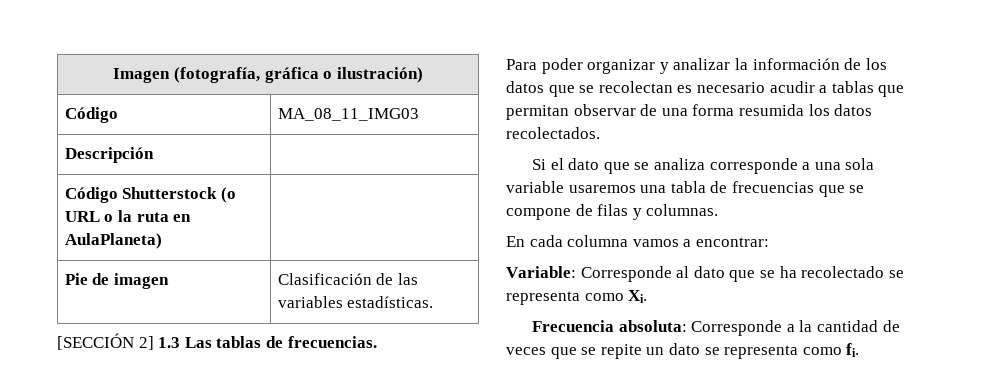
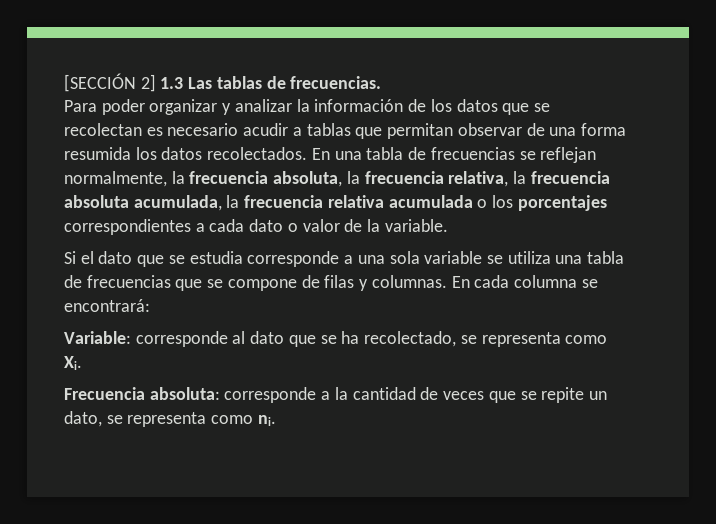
- Imagen (fotografía, gráfica o ilustración)
- Código | MA_08_11_IMG03
- Descripción |
- Código Shutterstock (o URL o la ruta en AulaPlaneta) |
- Pie de imagen | Clasificación de las variables estadísticas.
+ En una tabla de frecuencias se reflejan normalmente, la frecuencia absoluta, la frecuencia relativa, la frecuencia absoluta acumulada, la frecuencia relativa acumulada o los porcentajes correspondientes a cada dato o valor de la variable.
- Si el dato que se analiza corresponde a una sola variable usaremos una tabla de frecuencias que se compone de filas y columnas.
- En cada columna vamos a encontrar:
+ Si el dato que se estudia corresponde a una sola variable se utiliza una tabla de frecuencias que se compone de filas y columnas. En cada columna se encontrará:
- Variable: Corresponde al dato que se ha recolectado se representa como Xi.
+ Variable: corresponde al dato que se ha recolectado, se representa como Xi.
- Frecuencia absoluta: Corresponde a la cantidad de veces que se repite un dato se representa como fi.
+ Frecuencia absoluta: corresponde a la cantidad de veces que se repite un dato, se representa como ni.

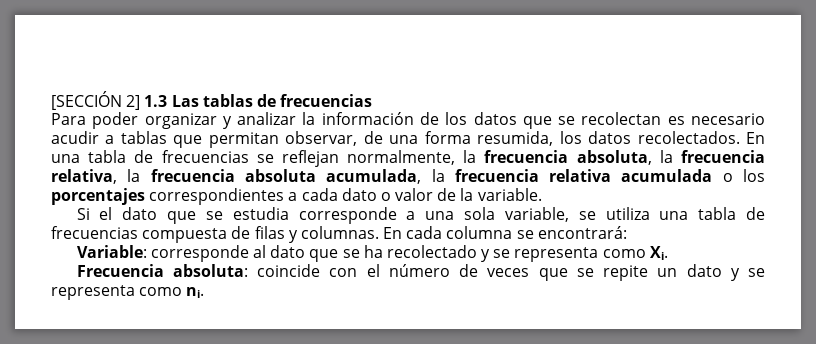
- [SECCIÓN 2] 1.3 Las tablas de frecuencias.
+ [SECCIÓN 2] 1.3 Las tablas de frecuencias
- Para poder organizar y analizar la información de los datos que se recolectan es necesario acudir a tablas que permitan observar de una forma resumida los datos recolectados.
+ Para poder organizar y analizar la información de los datos que se recolectan es necesario acudir a tablas que permitan observar, de una forma resumida, los datos recolectados.
- Si el dato que se estudia corresponde a una sola variable se utiliza una tabla de frecuencias que se compone de filas y columnas.
+ Si el dato que se estudia corresponde a una sola variable, se utiliza una tabla de frecuencias compuesta de filas y columnas.
- Variable: corresponde al dato que se ha recolectado, se representa como Xi.
+ Variable: corresponde al dato que se ha recolectado y se representa como Xi.
- Frecuencia absoluta: corresponde a la cantidad de veces que se repite un dato, se representa como ni.
+ Frecuencia absoluta: coincide con el número de veces que se repite un dato y se representa como ni.

